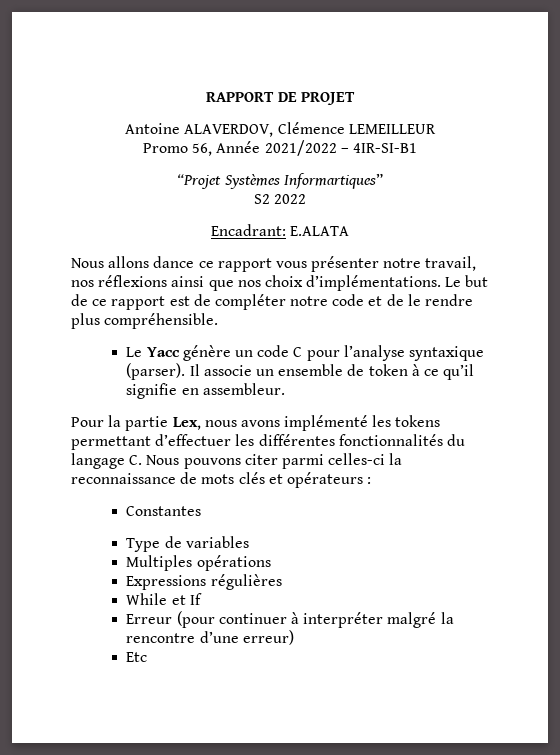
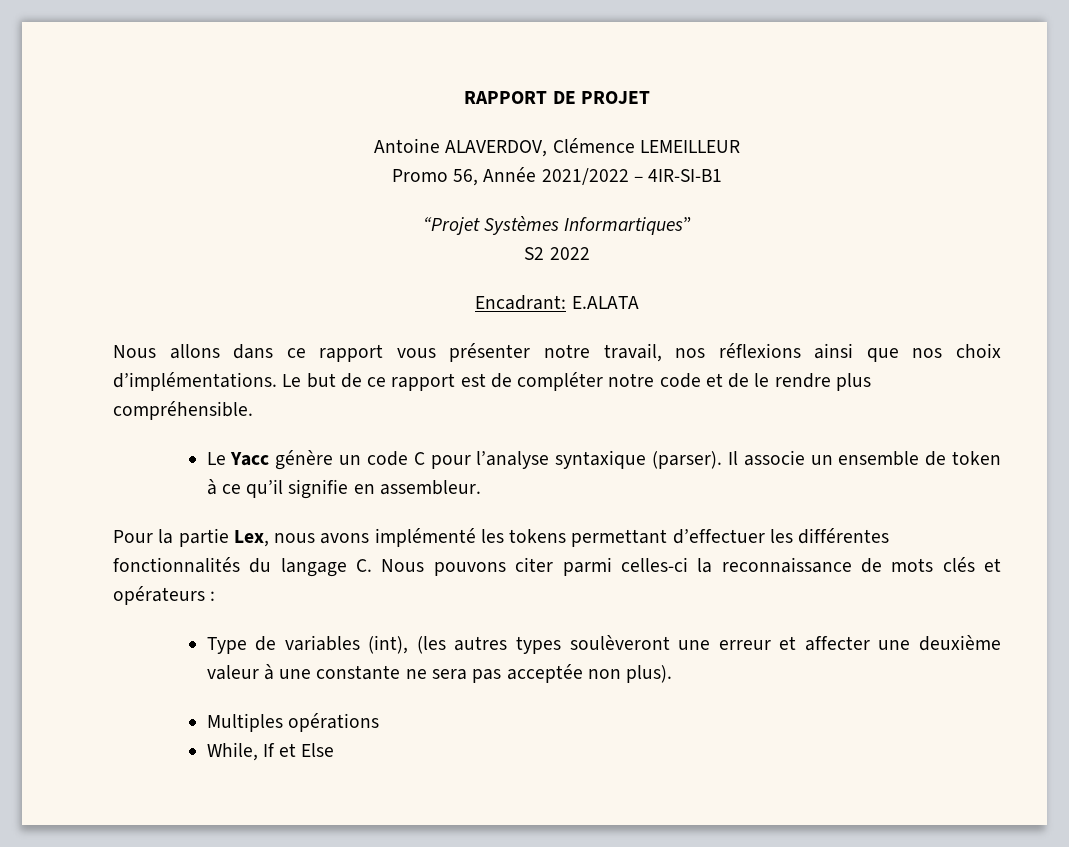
- Nous allons dance ce rapport vous présenter notre travail, nos réflexions ainsi que nos choix d’implémentations.
+ Nous allons dans ce rapport vous présenter notre travail, nos réflexions ainsi que nos choix d’implémentations.
- Constantes
- Type de variables
+ Type de variables (int), (les autres types soulèveront une erreur et affecter une deuxième valeur à une constante ne sera pas acceptée non plus).
  Multiples opérations
- Expressions régulières
- While et If
- Erreur (pour continuer à interpréter malgré la rencontre d’une erreur)
- Etc
+ While, If et Else

